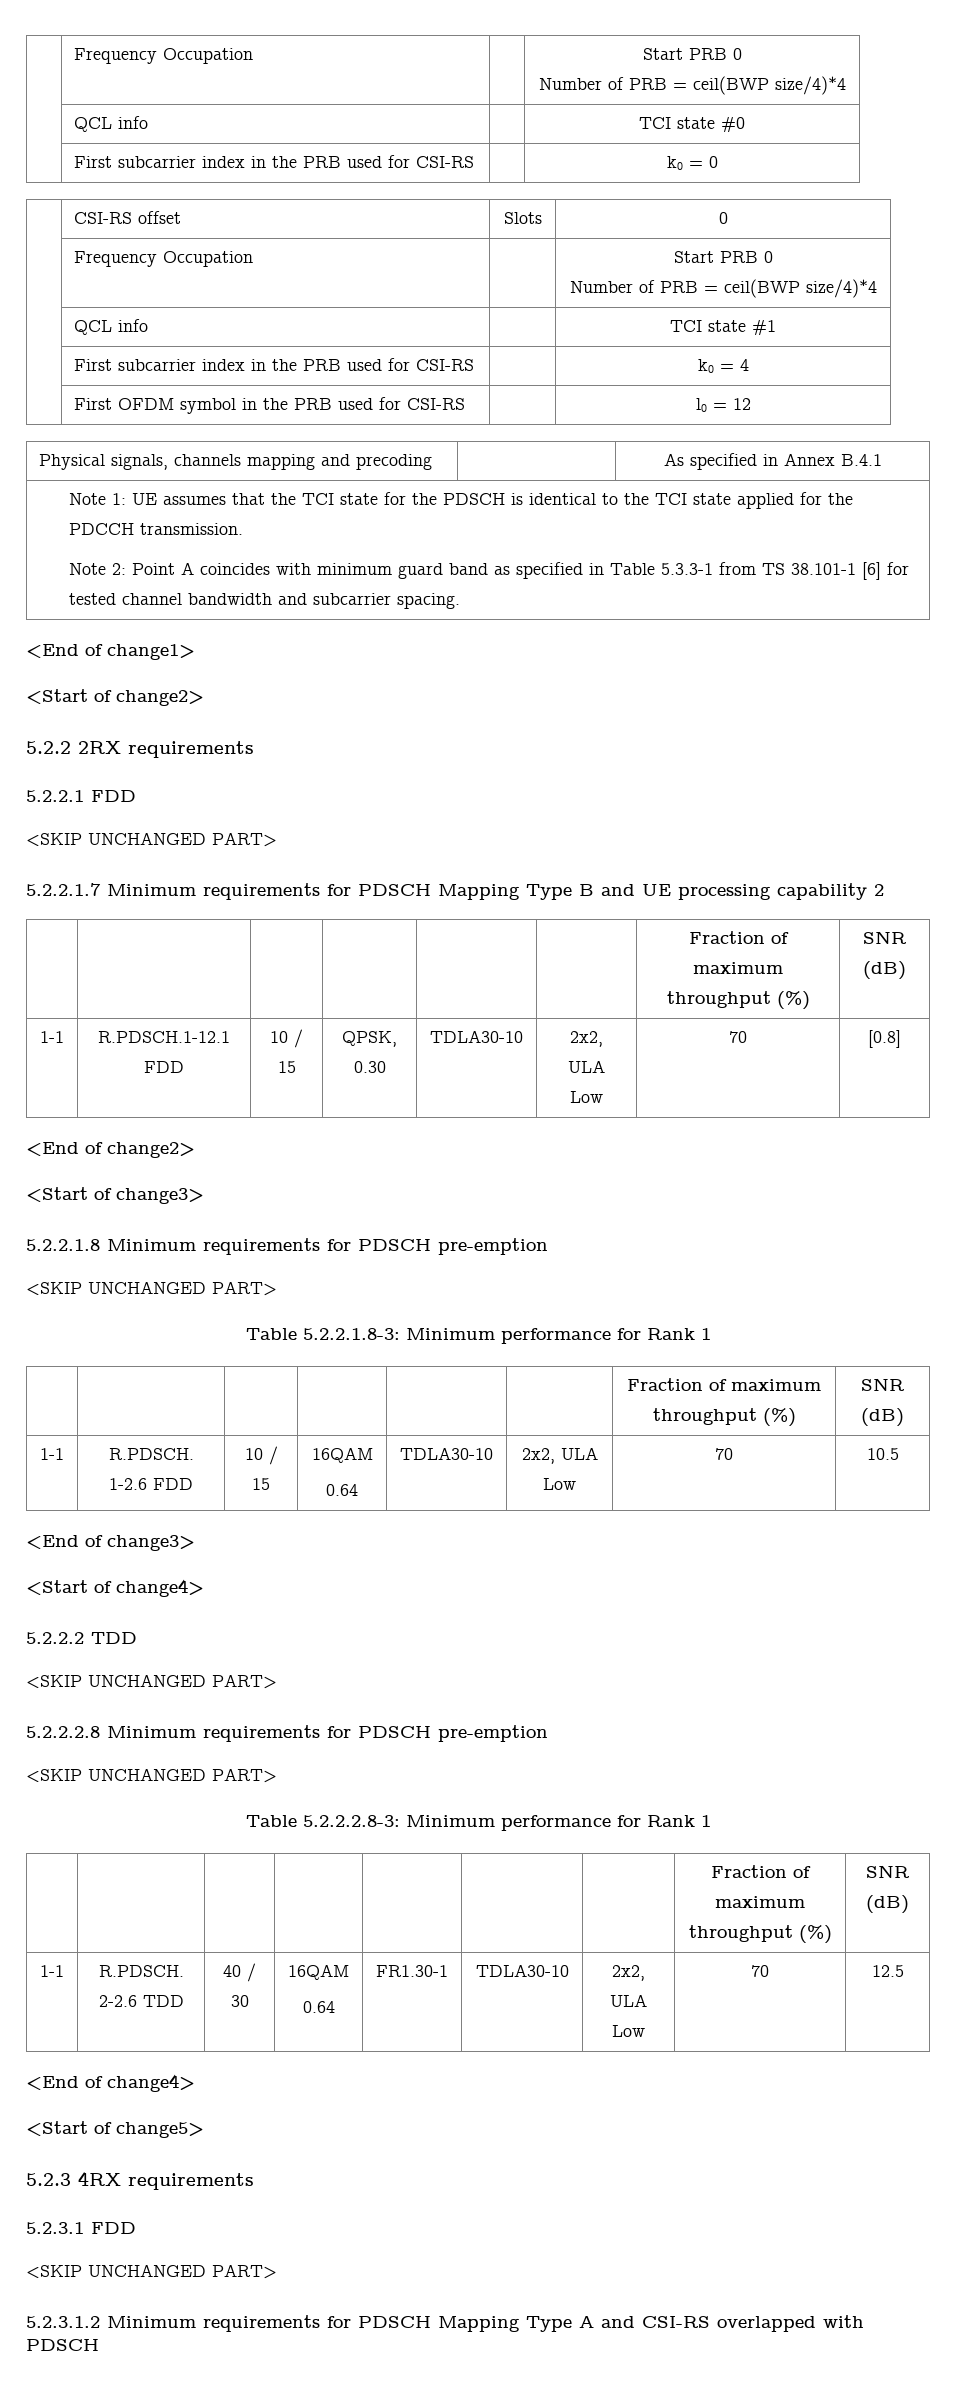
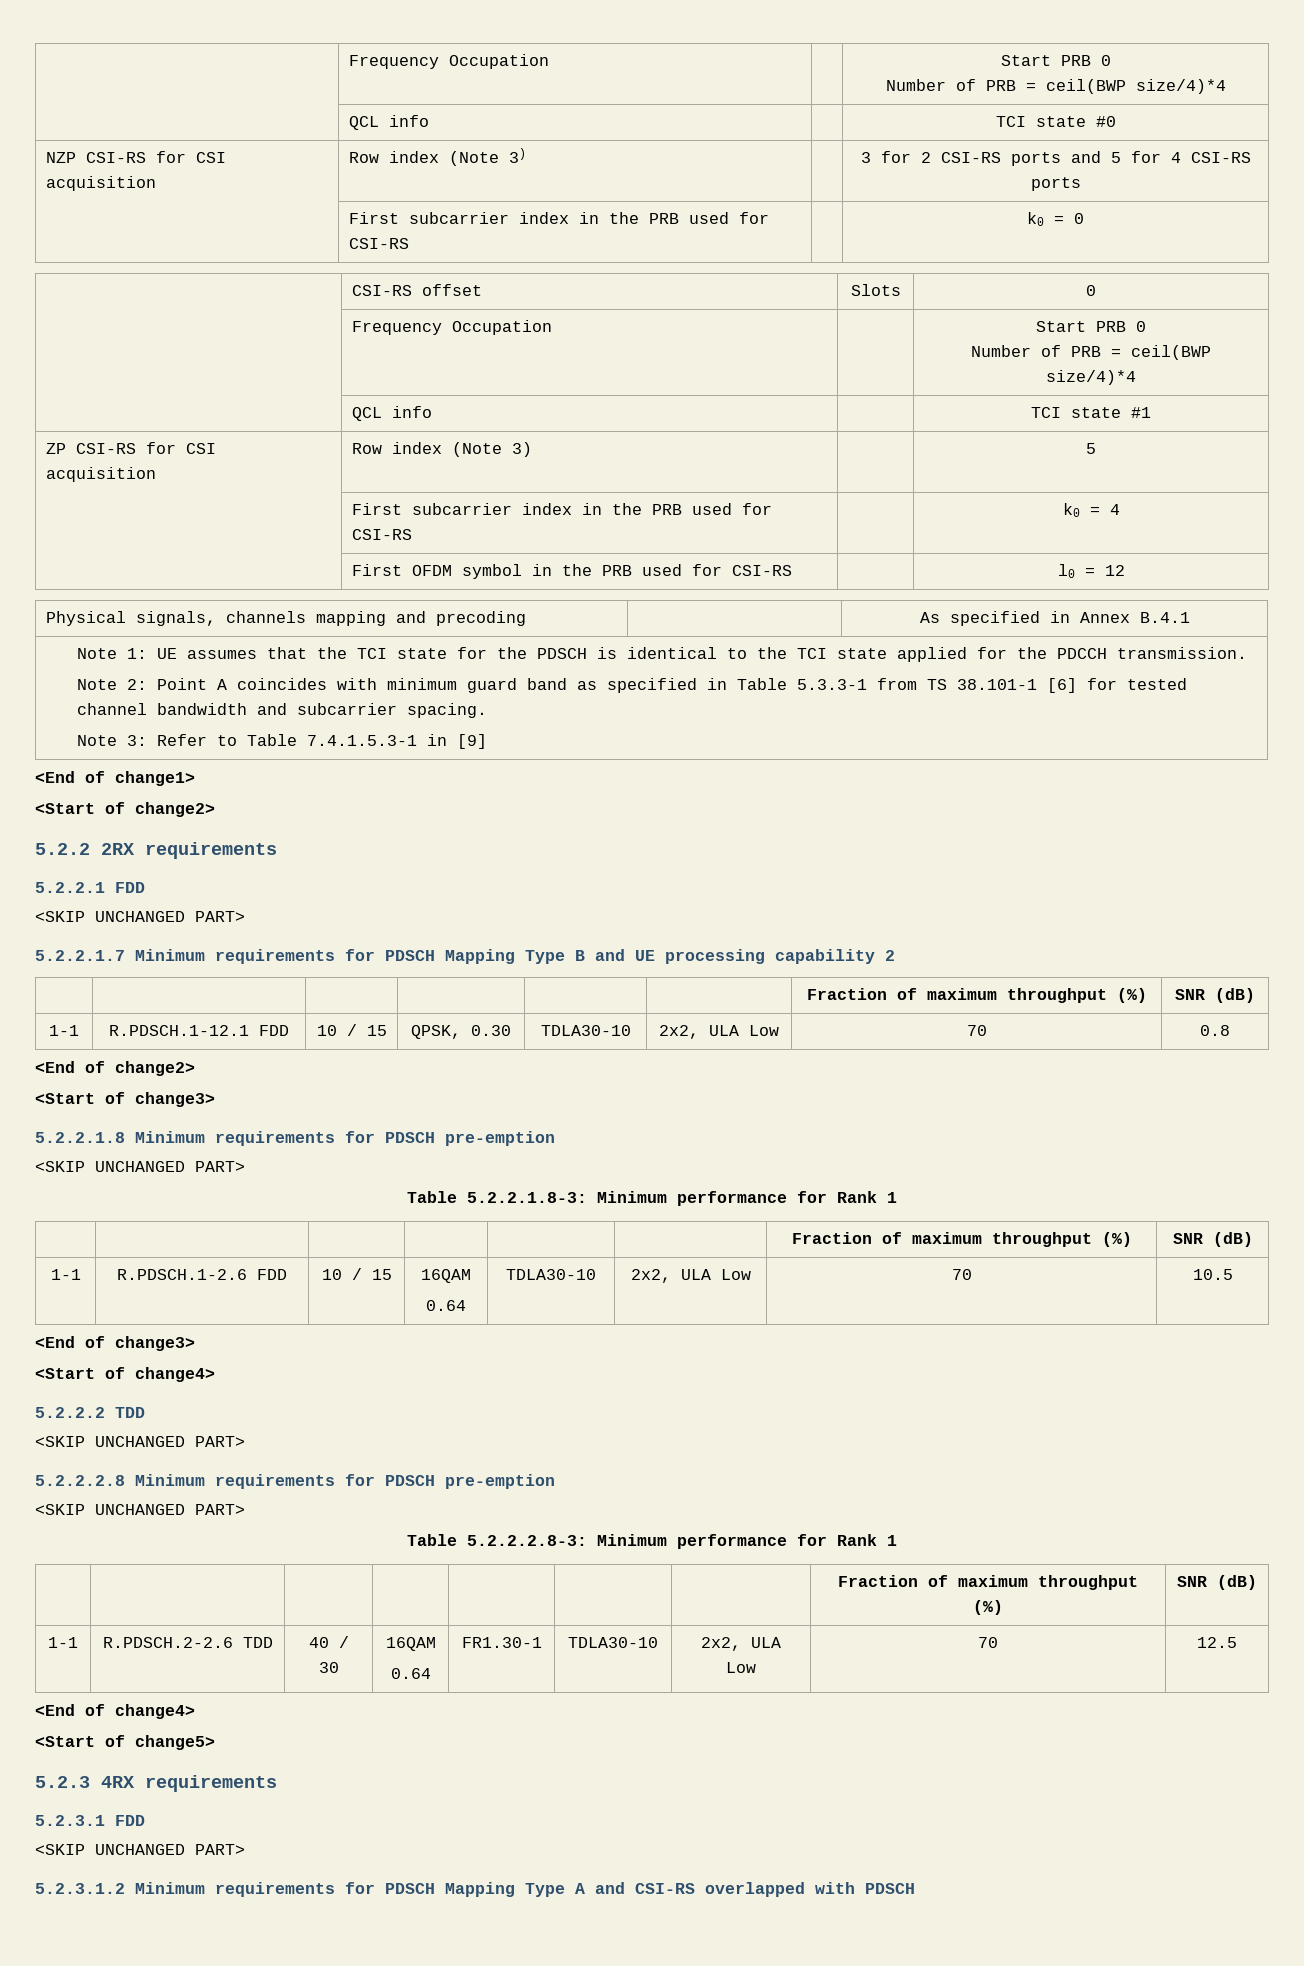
+ NZP CSI-RS for CSI acquisition | Row index (Note 3) | | 3 for 2 CSI-RS ports and 5 for 4 CSI-RS ports
+ ZP CSI-RS for CSI acquisition | Row index (Note 3) | | 5
+ Note 3: Refer to Table 7.4.1.5.3-1 in [9]
- 1-1 | R.PDSCH.1-12.1 FDD | 10 / 15 | QPSK, 0.30 | TDLA30-10 | 2x2, ULA Low | 70 | [0.8]
+ 1-1 | R.PDSCH.1-12.1 FDD | 10 / 15 | QPSK, 0.30 | TDLA30-10 | 2x2, ULA Low | 70 | 0.8
- 1-1 | R.PDSCH. 1-2.6 FDD | 10 / 15 | 16QAM
+ 1-1 | R.PDSCH.1-2.6 FDD | 10 / 15 | 16QAM
- 1-1 | R.PDSCH. 2-2.6 TDD | 40 / 30 | 16QAM
+ 1-1 | R.PDSCH.2-2.6 TDD | 40 / 30 | 16QAM

